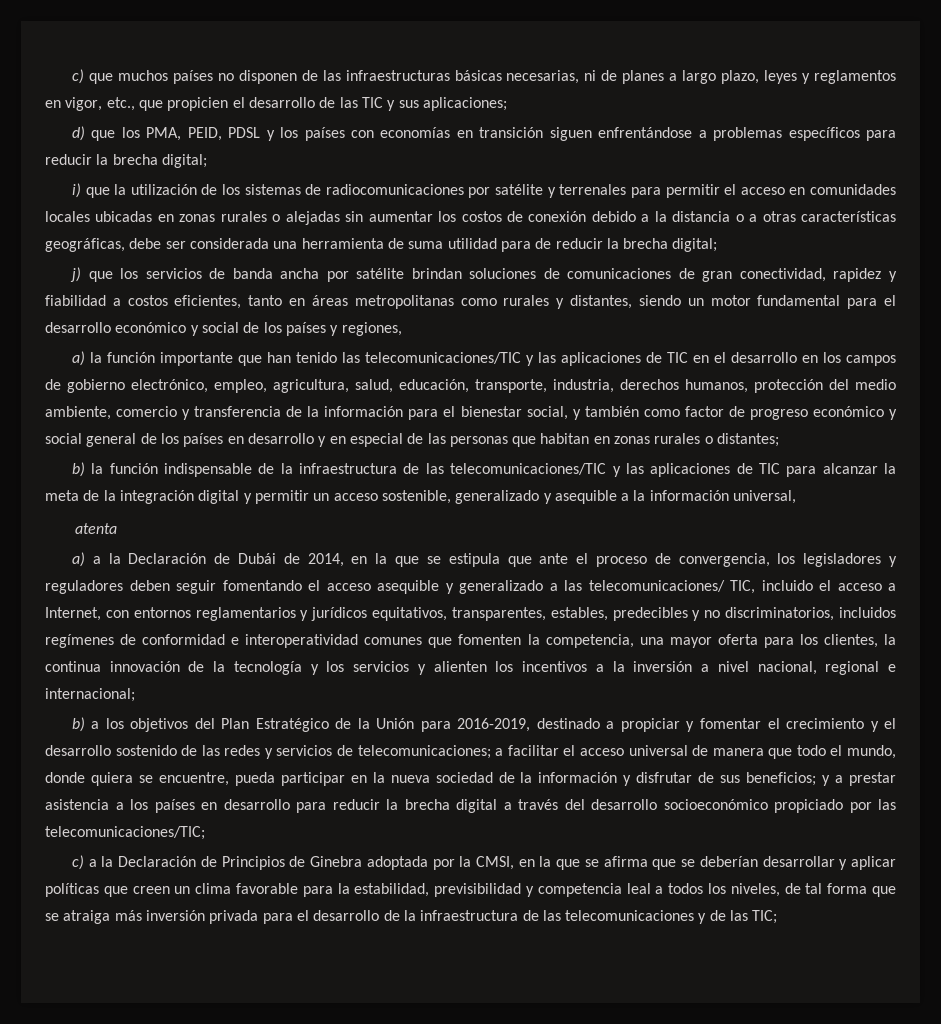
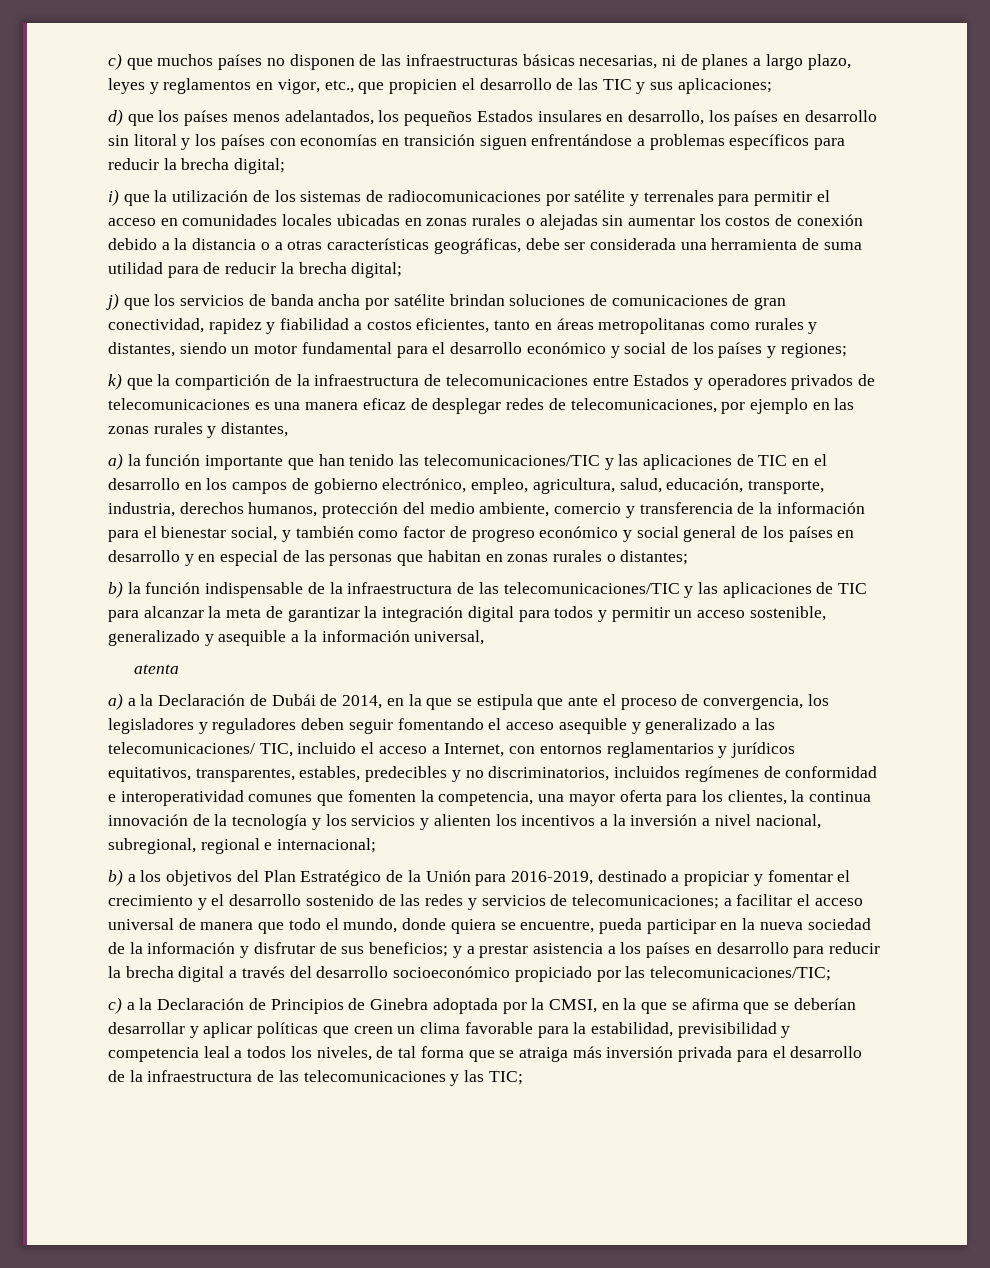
- d) que los PMA, PEID, PDSL y los países con economías en transición siguen enfrentándose a problemas específicos para reducir la brecha digital;
+ d) que los países menos adelantados, los pequeños Estados insulares en desarrollo, los países en desarrollo sin litoral y los países con economías en transición siguen enfrentándose a problemas específicos para reducir la brecha digital;
- j) que los servicios de banda ancha por satélite brindan soluciones de comunicaciones de gran conectividad, rapidez y fiabilidad a costos eficientes, tanto en áreas metropolitanas como rurales y distantes, siendo un motor fundamental para el desarrollo económico y social de los países y regiones,
+ j) que los servicios de banda ancha por satélite brindan soluciones de comunicaciones de gran conectividad, rapidez y fiabilidad a costos eficientes, tanto en áreas metropolitanas como rurales y distantes, siendo un motor fundamental para el desarrollo económico y social de los países y regiones;
+ k) que la compartición de la infraestructura de telecomunicaciones entre Estados y operadores privados de telecomunicaciones es una manera eficaz de desplegar redes de telecomunicaciones, por ejemplo en las zonas rurales y distantes,
- b) la función indispensable de la infraestructura de las telecomunicaciones/TIC y las aplicaciones de TIC para alcanzar la meta de la integración digital y permitir un acceso sostenible, generalizado y asequible a la información universal,
+ b) la función indispensable de la infraestructura de las telecomunicaciones/TIC y las aplicaciones de TIC para alcanzar la meta de garantizar la integración digital para todos y permitir un acceso sostenible, generalizado y asequible a la información universal,
- a) a la Declaración de Dubái de 2014, en la que se estipula que ante el proceso de convergencia, los legisladores y reguladores deben seguir fomentando el acceso asequible y generalizado a las telecomunicaciones/ TIC, incluido el acceso a Internet, con entornos reglamentarios y jurídicos equitativos, transparentes, estables, predecibles y no discriminatorios, incluidos regímenes de conformidad e interoperatividad comunes que fomenten la competencia, una mayor oferta para los clientes, la continua innovación de la tecnología y los servicios y alienten los incentivos a la inversión a nivel nacional, regional e internacional;
+ a) a la Declaración de Dubái de 2014, en la que se estipula que ante el proceso de convergencia, los legisladores y reguladores deben seguir fomentando el acceso asequible y generalizado a las telecomunicaciones/ TIC, incluido el acceso a Internet, con entornos reglamentarios y jurídicos equitativos, transparentes, estables, predecibles y no discriminatorios, incluidos regímenes de conformidad e interoperatividad comunes que fomenten la competencia, una mayor oferta para los clientes, la continua innovación de la tecnología y los servicios y alienten los incentivos a la inversión a nivel nacional, subregional, regional e internacional;
- c) a la Declaración de Principios de Ginebra adoptada por la CMSI, en la que se afirma que se deberían desarrollar y aplicar políticas que creen un clima favorable para la estabilidad, previsibilidad y competencia leal a todos los niveles, de tal forma que se atraiga más inversión privada para el desarrollo de la infraestructura de las telecomunicaciones y de las TIC;
+ c) a la Declaración de Principios de Ginebra adoptada por la CMSI, en la que se afirma que se deberían desarrollar y aplicar políticas que creen un clima favorable para la estabilidad, previsibilidad y competencia leal a todos los niveles, de tal forma que se atraiga más inversión privada para el desarrollo de la infraestructura de las telecomunicaciones y las TIC;

